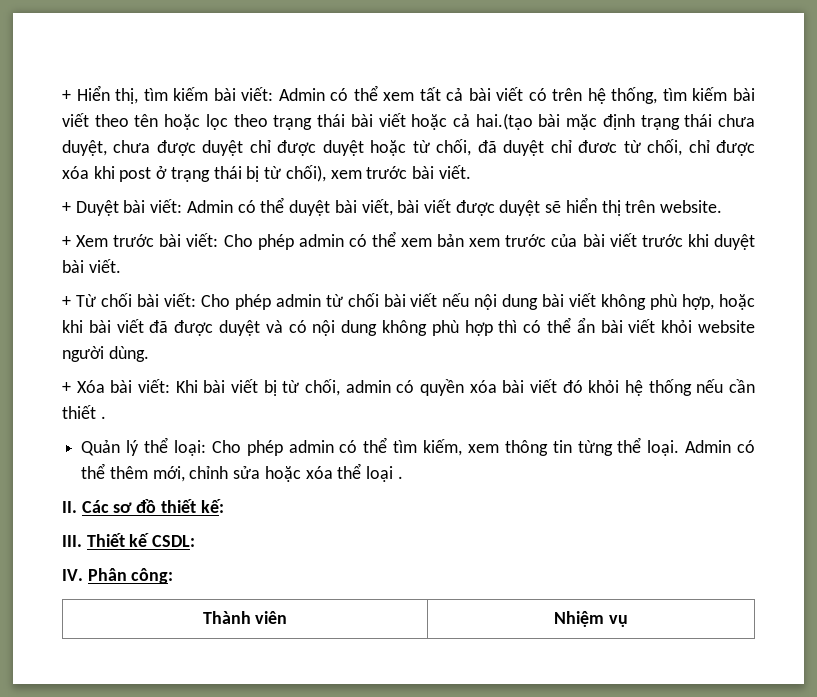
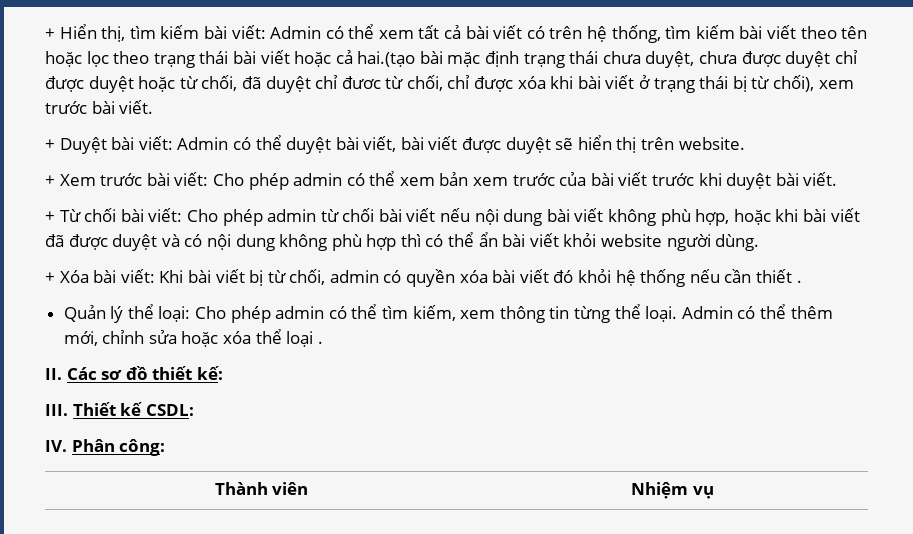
- Admin có thể xem tất cả bài viết có trên hệ thống, tìm kiếm bài viết theo tên hoặc lọc theo trạng thái bài viết hoặc cả hai.(tạo bài mặc định trạng thái chưa duyệt, chưa được duyệt chỉ được duyệt hoặc từ chối, đã duyệt chỉ đươc từ chối, chỉ được xóa khi post ở trạng thái bị từ chối), xem trước bài viết.
+ Admin có thể xem tất cả bài viết có trên hệ thống, tìm kiếm bài viết theo tên hoặc lọc theo trạng thái bài viết hoặc cả hai.(tạo bài mặc định trạng thái chưa duyệt, chưa được duyệt chỉ được duyệt hoặc từ chối, đã duyệt chỉ đươc từ chối, chỉ được xóa khi bài viết ở trạng thái bị từ chối), xem trước bài viết.

